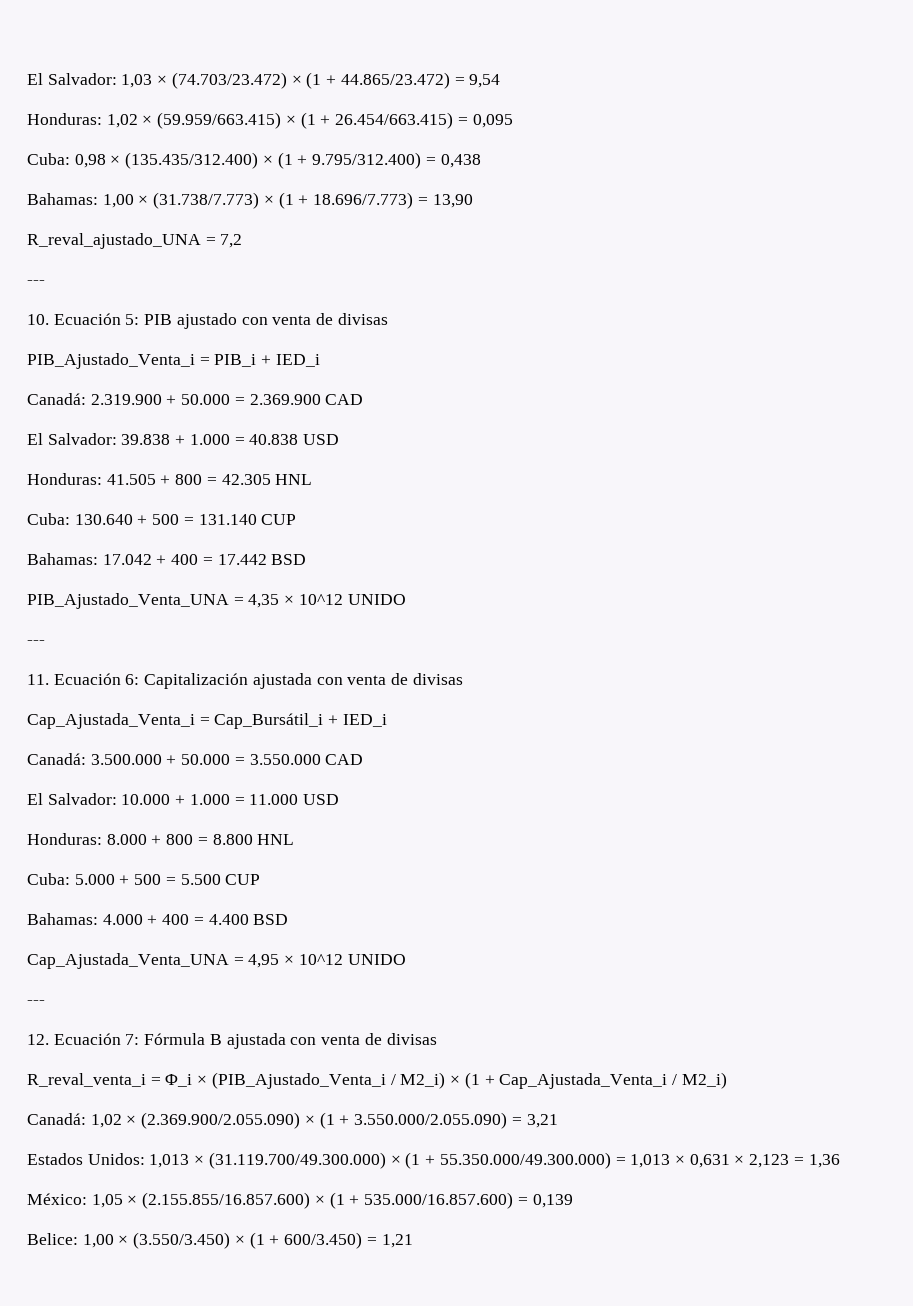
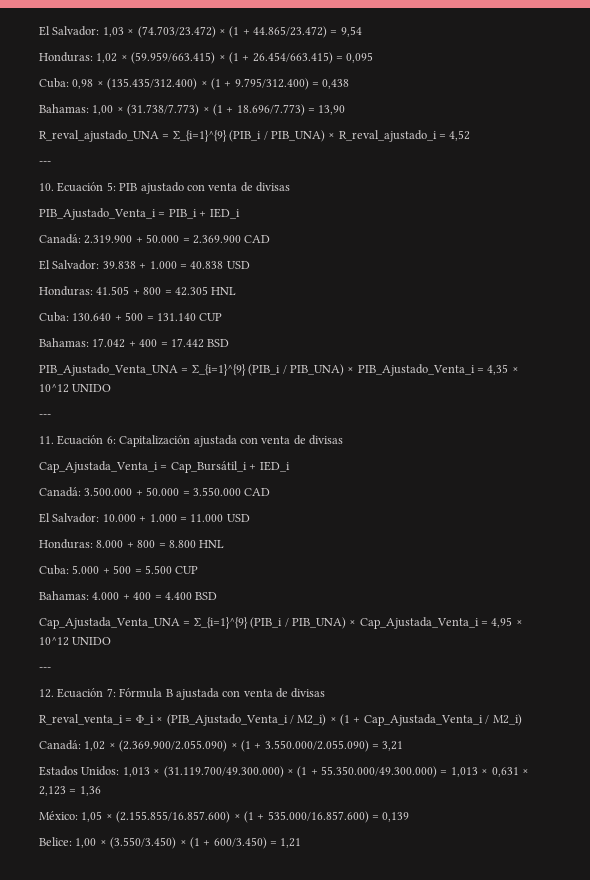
- R_reval_ajustado_UNA = 7,2
+ R_reval_ajustado_UNA = Σ_{i=1}^{9} (PIB_i / PIB_UNA) × R_reval_ajustado_i = 4,52
- PIB_Ajustado_Venta_UNA = 4,35 × 10^12 UNIDO
+ PIB_Ajustado_Venta_UNA = Σ_{i=1}^{9} (PIB_i / PIB_UNA) × PIB_Ajustado_Venta_i = 4,35 × 10^12 UNIDO
- Cap_Ajustada_Venta_UNA = 4,95 × 10^12 UNIDO
+ Cap_Ajustada_Venta_UNA = Σ_{i=1}^{9} (PIB_i / PIB_UNA) × Cap_Ajustada_Venta_i = 4,95 × 10^12 UNIDO

